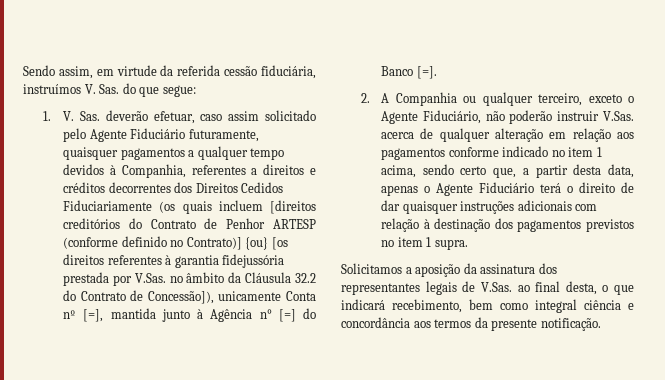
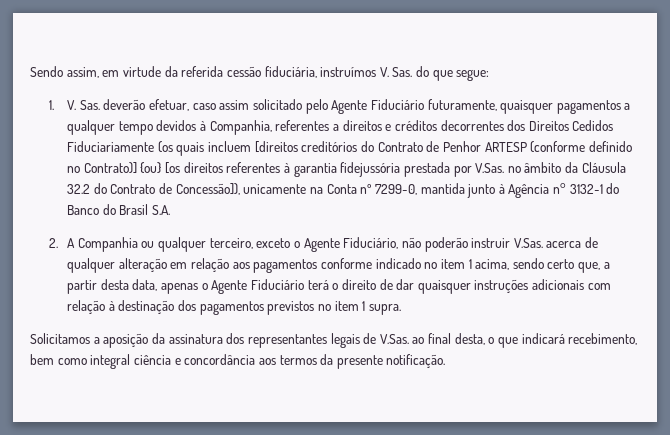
- 1. V. Sas. deverão efetuar, caso assim solicitado pelo Agente Fiduciário futuramente, quaisquer pagamentos a qualquer tempo devidos à Companhia, referentes a direitos e créditos decorrentes dos Direitos Cedidos Fiduciariamente (os quais incluem [direitos creditórios do Contrato de Penhor ARTESP (conforme definido no Contrato)] {ou} [os direitos referentes à garantia fidejussória prestada por V.Sas. no âmbito da Cláusula 32.2 do Contrato de Concessão]), unicamente Conta nº [=], mantida junto à Agência n° [=] do Banco [=].
+ 1. V. Sas. deverão efetuar, caso assim solicitado pelo Agente Fiduciário futuramente, quaisquer pagamentos a qualquer tempo devidos à Companhia, referentes a direitos e créditos decorrentes dos Direitos Cedidos Fiduciariamente (os quais incluem [direitos creditórios do Contrato de Penhor ARTESP (conforme definido no Contrato)] {ou} [os direitos referentes à garantia fidejussória prestada por V.Sas. no âmbito da Cláusula 32.2 do Contrato de Concessão]), unicamente na Conta nº 7299-0, mantida junto à Agência n° 3132-1 do Banco do Brasil S.A.

